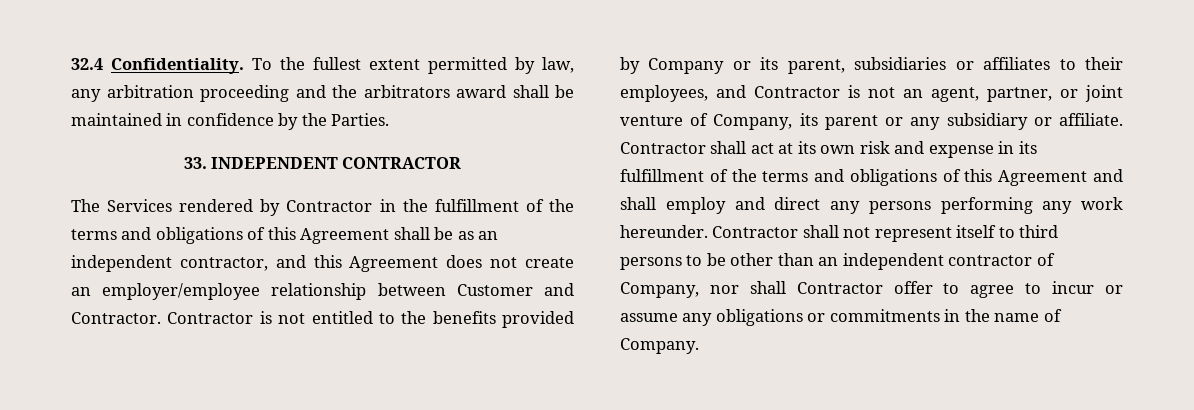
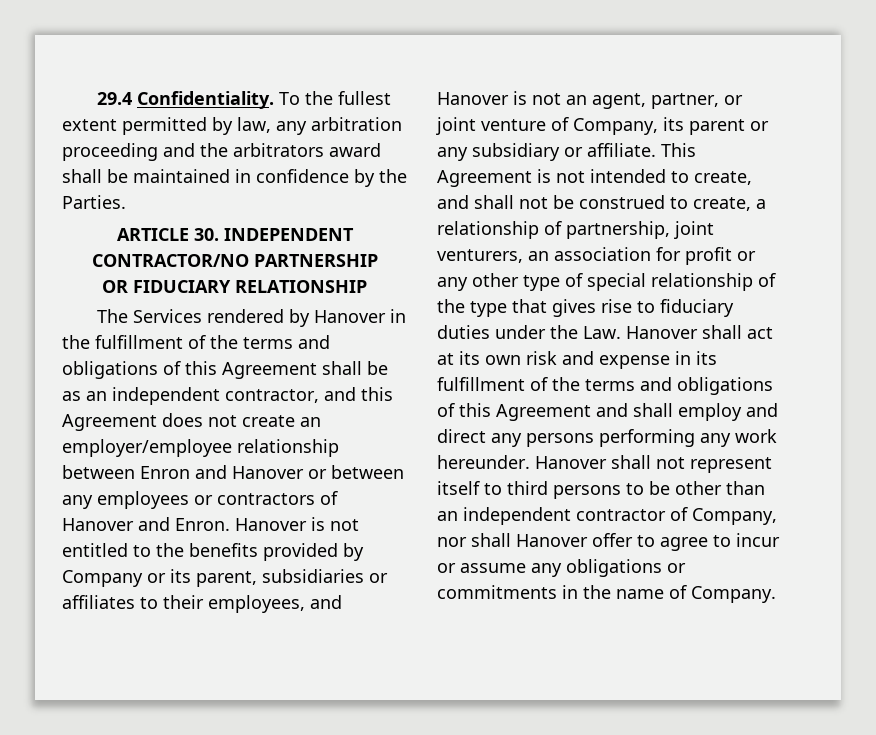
- 32.4 Confidentiality.
+ 29.4 Confidentiality.
- 33. INDEPENDENT CONTRACTOR
+ ARTICLE 30. INDEPENDENT CONTRACTOR/NO PARTNERSHIP
+ OR FIDUCIARY RELATIONSHIP
- The Services rendered by Contractor in the fulfillment of the terms and obligations of this Agreement shall be as an independent contractor, and this Agreement does not create an employer/employee relationship between Customer and Contractor. Contractor is not entitled to the benefits provided by Company or its parent, subsidiaries or affiliates to their employees, and Contractor is not an agent, partner, or joint venture of Company, its parent or any subsidiary or affiliate.
+ The Services rendered by Hanover in the fulfillment of the terms and obligations of this Agreement shall be as an independent contractor, and this Agreement does not create an employer/employee relationship between Enron and Hanover or between any employees or contractors of Hanover and Enron. Hanover is not entitled to the benefits provided by Company or its parent, subsidiaries or affiliates to their employees, and Hanover is not an agent, partner, or joint venture of Company, its parent or any subsidiary or affiliate.
- Contractor shall act at its own risk and expense in its fulfillment of the terms and obligations of this Agreement and shall employ and direct any persons performing any work hereunder.
+ This Agreement is not intended to create, and shall not be construed to create, a relationship of partnership, joint venturers, an association for profit or any other type of special relationship of the type that gives rise to fiduciary duties under the Law. Hanover shall act at its own risk and expense in its fulfillment of the terms and obligations of this Agreement and shall employ and direct any persons performing any work hereunder.
- Contractor shall not represent itself to third persons to be other than an independent contractor of Company, nor shall Contractor offer to agree to incur or assume any obligations or commitments in the name of Company.
+ Hanover shall not represent itself to third persons to be other than an independent contractor of Company, nor shall Hanover offer to agree to incur or assume any obligations or commitments in the name of Company.

